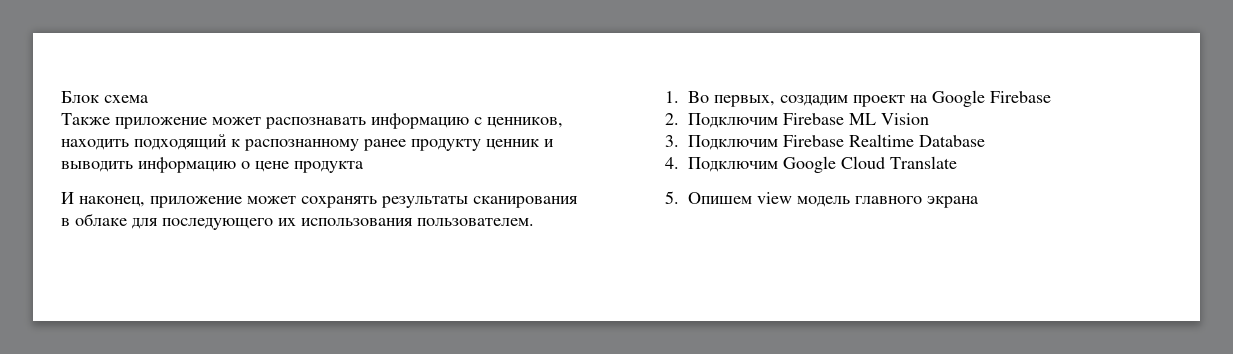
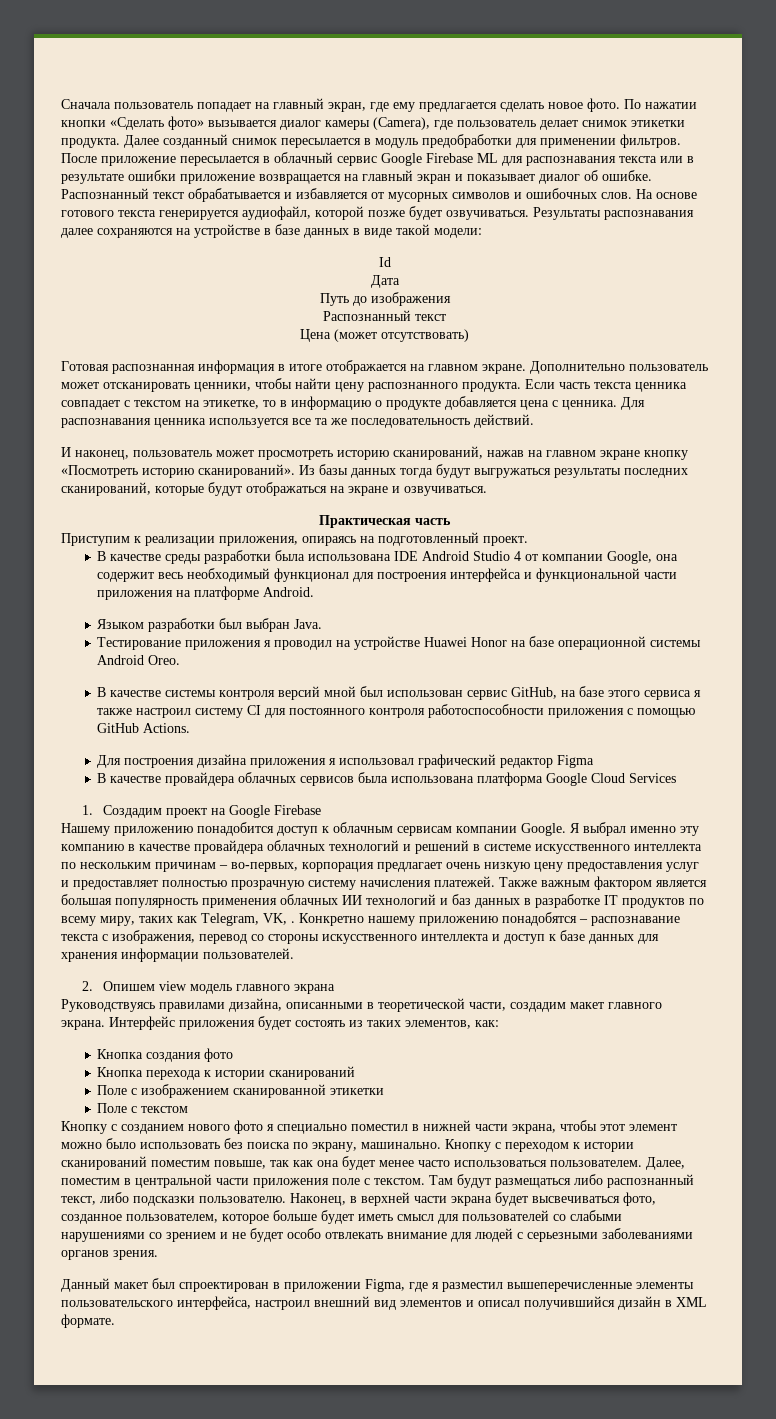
- Блок схема
- Также приложение может распознавать информацию с ценников, находить подходящий к распознанному ранее продукту ценник и выводить информацию о цене продукта
- И наконец, приложение может сохранять результаты сканирования в облаке для последующего их использования пользователем.
- 1. Во первых, создадим проект на Google Firebase
- 2. Подключим Firebase ML Vision
- 3. Подключим Firebase Realtime Database
- 4. Подключим Google Cloud Translate
- 5. Опишем view модель главного экрана
+ Сначала пользователь попадает на главный экран, где ему предлагается сделать новое фото. По нажатии кнопки «Сделать фото» вызывается диалог камеры (Camera), где пользователь делает снимок этикетки продукта. Далее созданный снимок пересылается в модуль предобработки для применении фильтров. После приложение пересылается в облачный сервис Google Firebase ML для распознавания текста или в результате ошибки приложение возвращается на главный экран и показывает диалог об ошибке. Распознанный текст обрабатывается и избавляется от мусорных символов и ошибочных слов. На основе готового текста генерируется аудиофайл, которой позже будет озвучиваться. Результаты распознавания далее сохраняются на устройстве в базе данных в виде такой модели:
+ Id
+ Дата
+ Путь до изображения
+ Распознанный текст
+ Цена (может отсутствовать)
+ Готовая распознанная информация в итоге отображается на главном экране. Дополнительно пользователь может отсканировать ценники, чтобы найти цену распознанного продукта. Если часть текста ценника совпадает с текстом на этикетке, то в информацию о продукте добавляется цена с ценника. Для распознавания ценника используется все та же последовательность действий.
+ И наконец, пользователь может просмотреть историю сканирований, нажав на главном экране кнопку «Посмотреть историю сканирований». Из базы данных тогда будут выгружаться результаты последних сканирований, которые будут отображаться на экране и озвучиваться.
+ Практическая часть
+ Приступим к реализации приложения, опираясь на подготовленный проект.
+ В качестве среды разработки была использована IDE Android Studio 4 от компании Google, она содержит весь необходимый функционал для построения интерфейса и функциональной части приложения на платформе Android.
+ Языком разработки был выбран Java.
+ Тестирование приложения я проводил на устройстве Huawei Honor на базе операционной системы Android Oreo.
+ В качестве системы контроля версий мной был использован сервис GitHub, на базе этого сервиса я также настроил систему CI для постоянного контроля работоспособности приложения с помощью GitHub Actions.
+ Для построения дизайна приложения я использовал графический редактор Figma
+ В качестве провайдера облачных сервисов была использована платформа Google Cloud Services
+ 1. Создадим проект на Google Firebase
+ Нашему приложению понадобится доступ к облачным сервисам компании Google. Я выбрал именно эту компанию в качестве провайдера облачных технологий и решений в системе искусственного интеллекта по нескольким причинам – во-первых, корпорация предлагает очень низкую цену предоставления услуг и предоставляет полностью прозрачную систему начисления платежей. Также важным фактором является большая популярность применения облачных ИИ технологий и баз данных в разработке IT продуктов по всему миру, таких как Telegram, VK, . Конкретно нашему приложению понадобятся – распознавание текста с изображения, перевод со стороны искусственного интеллекта и доступ к базе данных для хранения информации пользователей.
+ 2. Опишем view модель главного экрана
+ Руководствуясь правилами дизайна, описанными в теоретической части, создадим макет главного экрана. Интерфейс приложения будет состоять из таких элементов, как:
+ Кнопка создания фото
+ Кнопка перехода к истории сканирований
+ Поле с изображением сканированной этикетки
+ Поле с текстом
+ Кнопку с созданием нового фото я специально поместил в нижней части экрана, чтобы этот элемент можно было использовать без поиска по экрану, машинально. Кнопку с переходом к истории сканирований поместим повыше, так как она будет менее часто использоваться пользователем. Далее, поместим в центральной части приложения поле с текстом. Там будут размещаться либо распознанный текст, либо подсказки пользователю. Наконец, в верхней части экрана будет высвечиваться фото, созданное пользователем, которое больше будет иметь смысл для пользователей со слабыми нарушениями со зрением и не будет особо отвлекать внимание для людей с серьезными заболеваниями органов зрения.
+ Данный макет был спроектирован в приложении Figma, где я разместил вышеперечисленные элементы пользовательского интерфейса, настроил внешний вид элементов и описал получившийся дизайн в XML формате.

